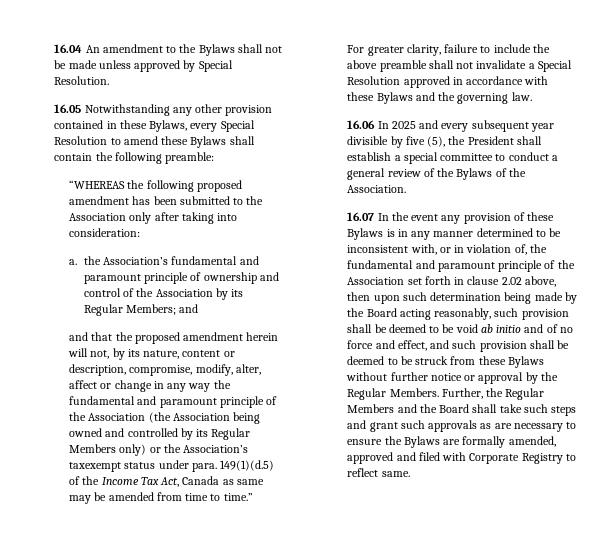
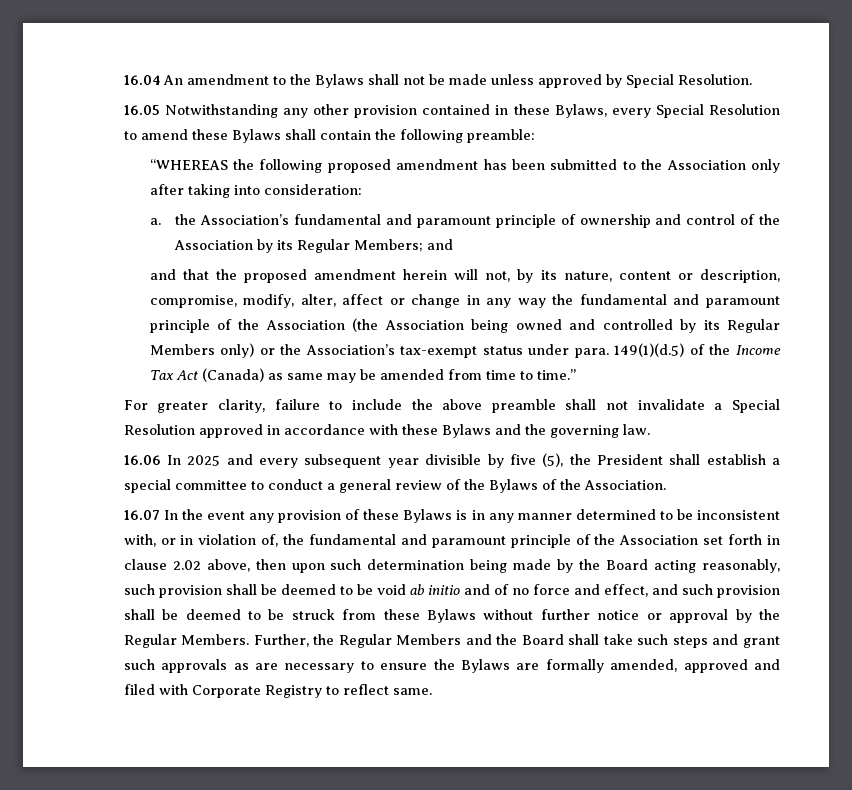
- and that the proposed amendment herein will not, by its nature, content or description, compromise, modify, alter, affect or change in any way the fundamental and paramount principle of the Association (the Association being owned and controlled by its Regular Members only) or the Association’s taxexempt status under para. 149(1)(d.5) of the Income Tax Act, Canada as same may be amended from time to time.”
+ and that the proposed amendment herein will not, by its nature, content or description, compromise, modify, alter, affect or change in any way the fundamental and paramount principle of the Association (the Association being owned and controlled by its Regular Members only) or the Association’s tax-exempt status under para. 149(1)(d.5) of the Income Tax Act (Canada) as same may be amended from time to time.”

